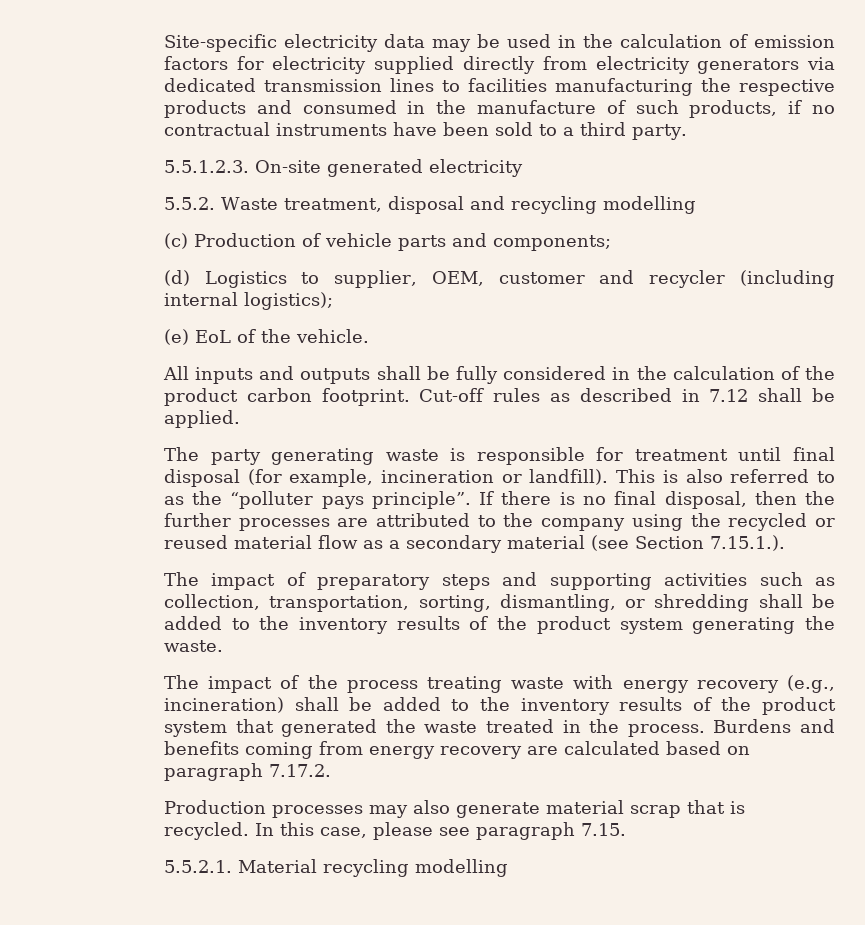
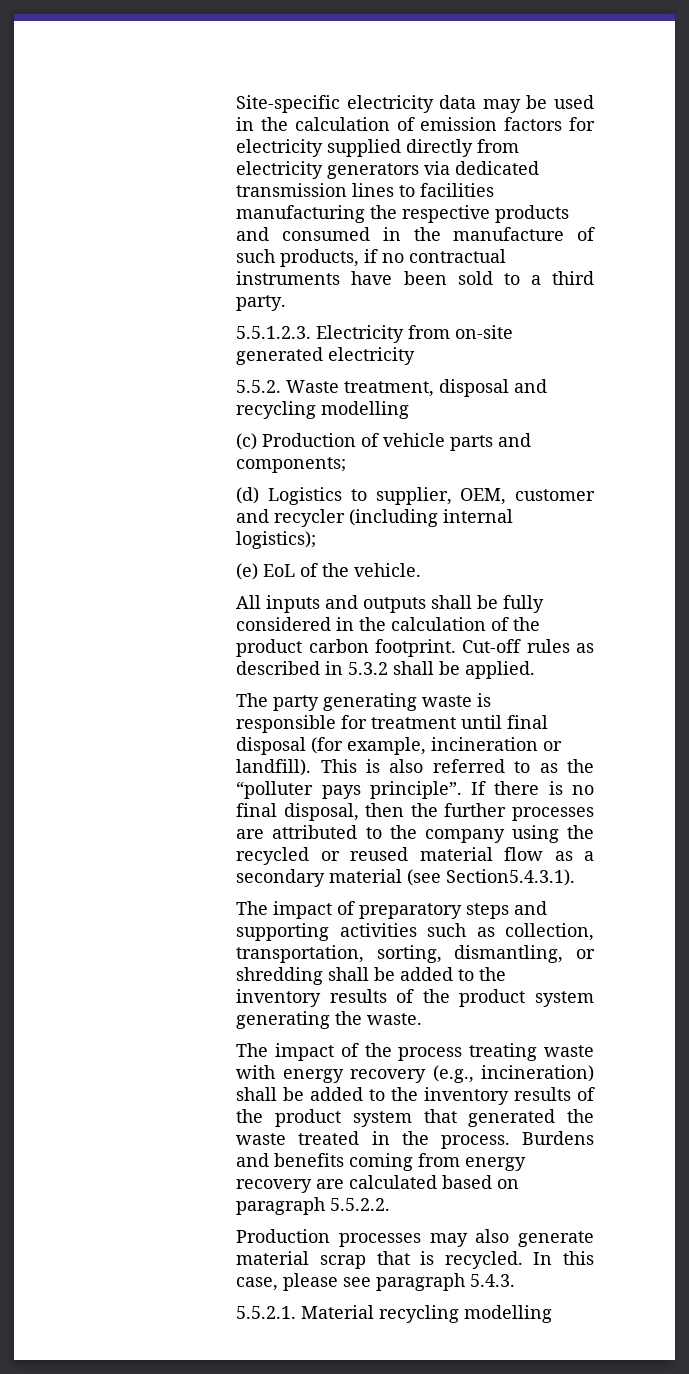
- 5.5.1.2.3. On-site generated electricity
+ 5.5.1.2.3. Electricity from on-site generated electricity
- Cut-off rules as described in 7.12 shall be applied.
+ Cut-off rules as described in 5.3.2 shall be applied.
- If there is no final disposal, then the further processes are attributed to the company using the recycled or reused material flow as a secondary material (see Section 7.15.1.).
+ If there is no final disposal, then the further processes are attributed to the company using the recycled or reused material flow as a secondary material (see Section5.4.3.1).
- Burdens and benefits coming from energy recovery are calculated based on paragraph 7.17.2.
+ Burdens and benefits coming from energy recovery are calculated based on paragraph 5.5.2.2.
- In this case, please see paragraph 7.15.
+ In this case, please see paragraph 5.4.3.

